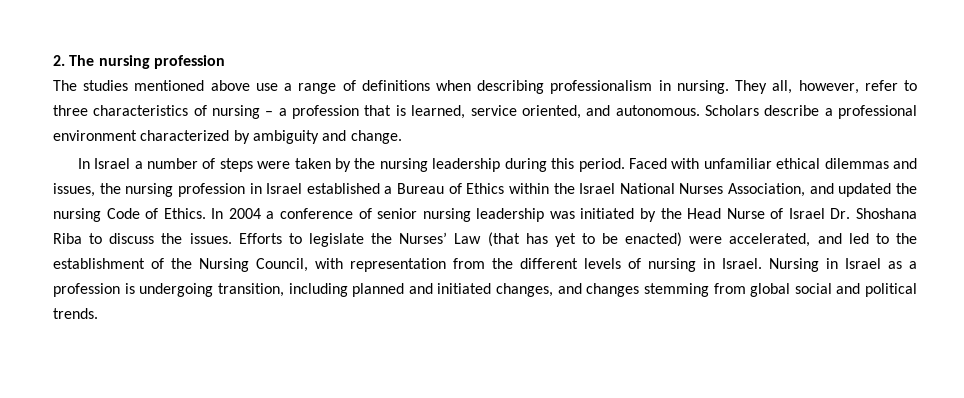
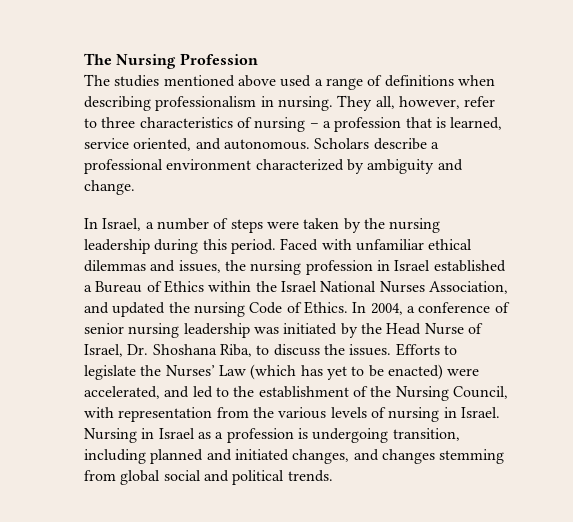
- 2. The nursing profession
+ The Nursing Profession
- The studies mentioned above use a range of definitions when describing professionalism in nursing.
+ The studies mentioned above used a range of definitions when describing professionalism in nursing.
- In Israel a number of steps were taken by the nursing leadership during this period.
+ In Israel, a number of steps were taken by the nursing leadership during this period.
- In 2004 a conference of senior nursing leadership was initiated by the Head Nurse of Israel Dr. Shoshana Riba to discuss the issues.
+ In 2004, a conference of senior nursing leadership was initiated by the Head Nurse of Israel, Dr. Shoshana Riba, to discuss the issues.
- Efforts to legislate the Nurses’ Law (that has yet to be enacted) were accelerated, and led to the establishment of the Nursing Council, with representation from the different levels of nursing in Israel.
+ Efforts to legislate the Nurses’ Law (which has yet to be enacted) were accelerated, and led to the establishment of the Nursing Council, with representation from the various levels of nursing in Israel.

